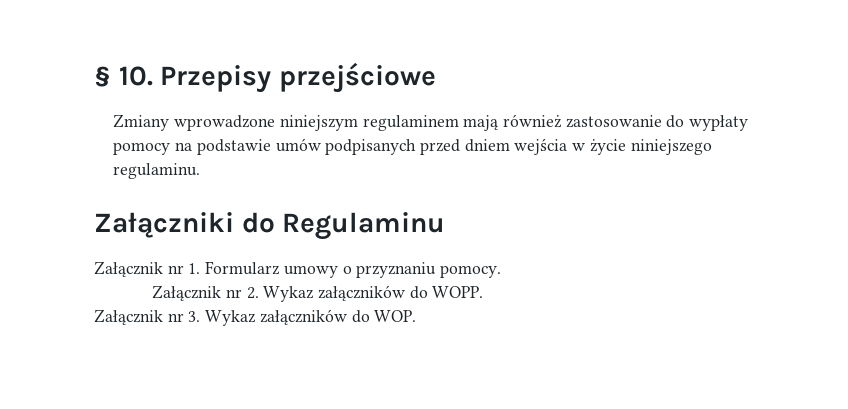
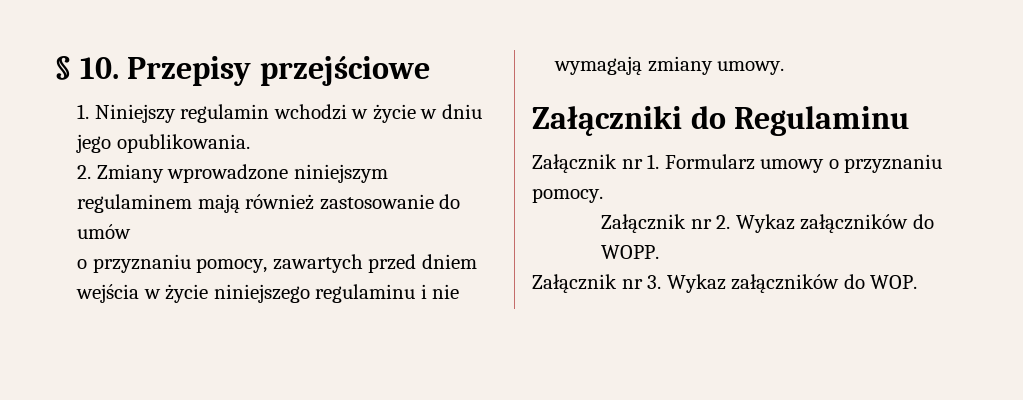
- Zmiany wprowadzone niniejszym regulaminem mają również zastosowanie do wypłaty pomocy na podstawie umów podpisanych przed dniem wejścia w życie niniejszego regulaminu.
+ 1. Niniejszy regulamin wchodzi w życie w dniu jego opublikowania.
+ 2. Zmiany wprowadzone niniejszym regulaminem mają również zastosowanie do umów
+ o przyznaniu pomocy, zawartych przed dniem wejścia w życie niniejszego regulaminu i nie wymagają zmiany umowy.

